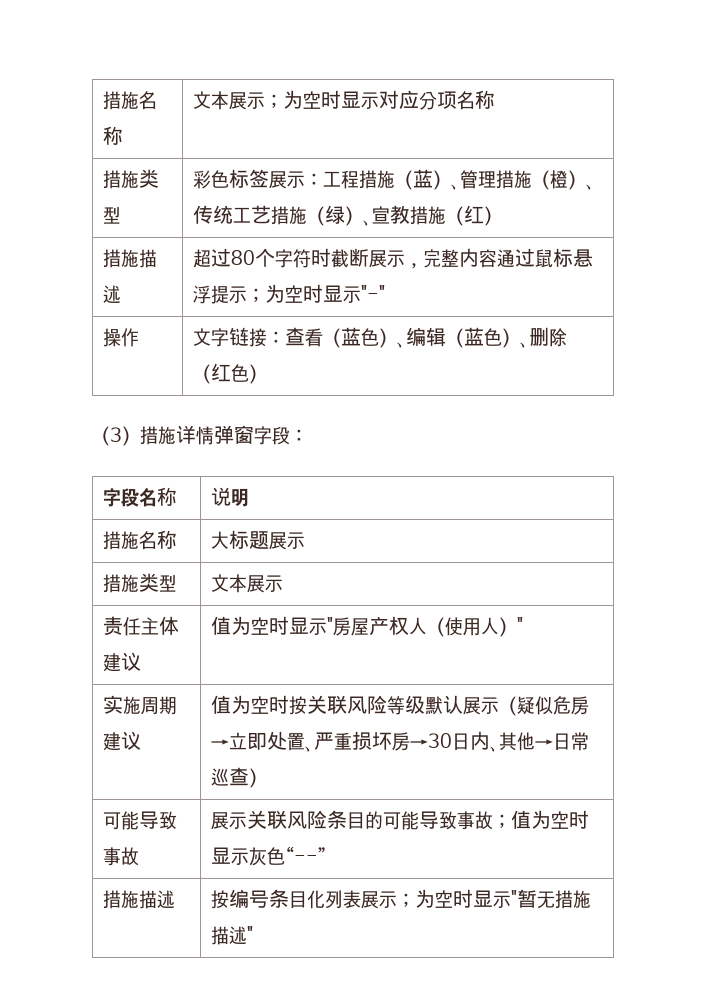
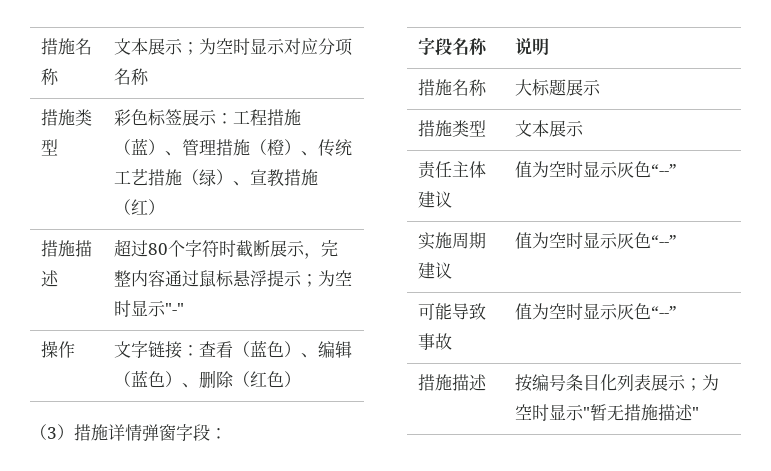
- 责任主体建议 | 值为空时显示"房屋产权人（使用人）"
+ 责任主体建议 | 值为空时显示灰色“--”
- 实施周期建议 | 值为空时按关联风险等级默认展示（疑似危房→立即处置、严重损坏房→30日内、其他→日常巡查）
- 可能导致事故 | 展示关联风险条目的可能导致事故；值为空时显示灰色“--”
+ 实施周期建议 | 值为空时显示灰色“--”
+ 可能导致事故 | 值为空时显示灰色“--”

